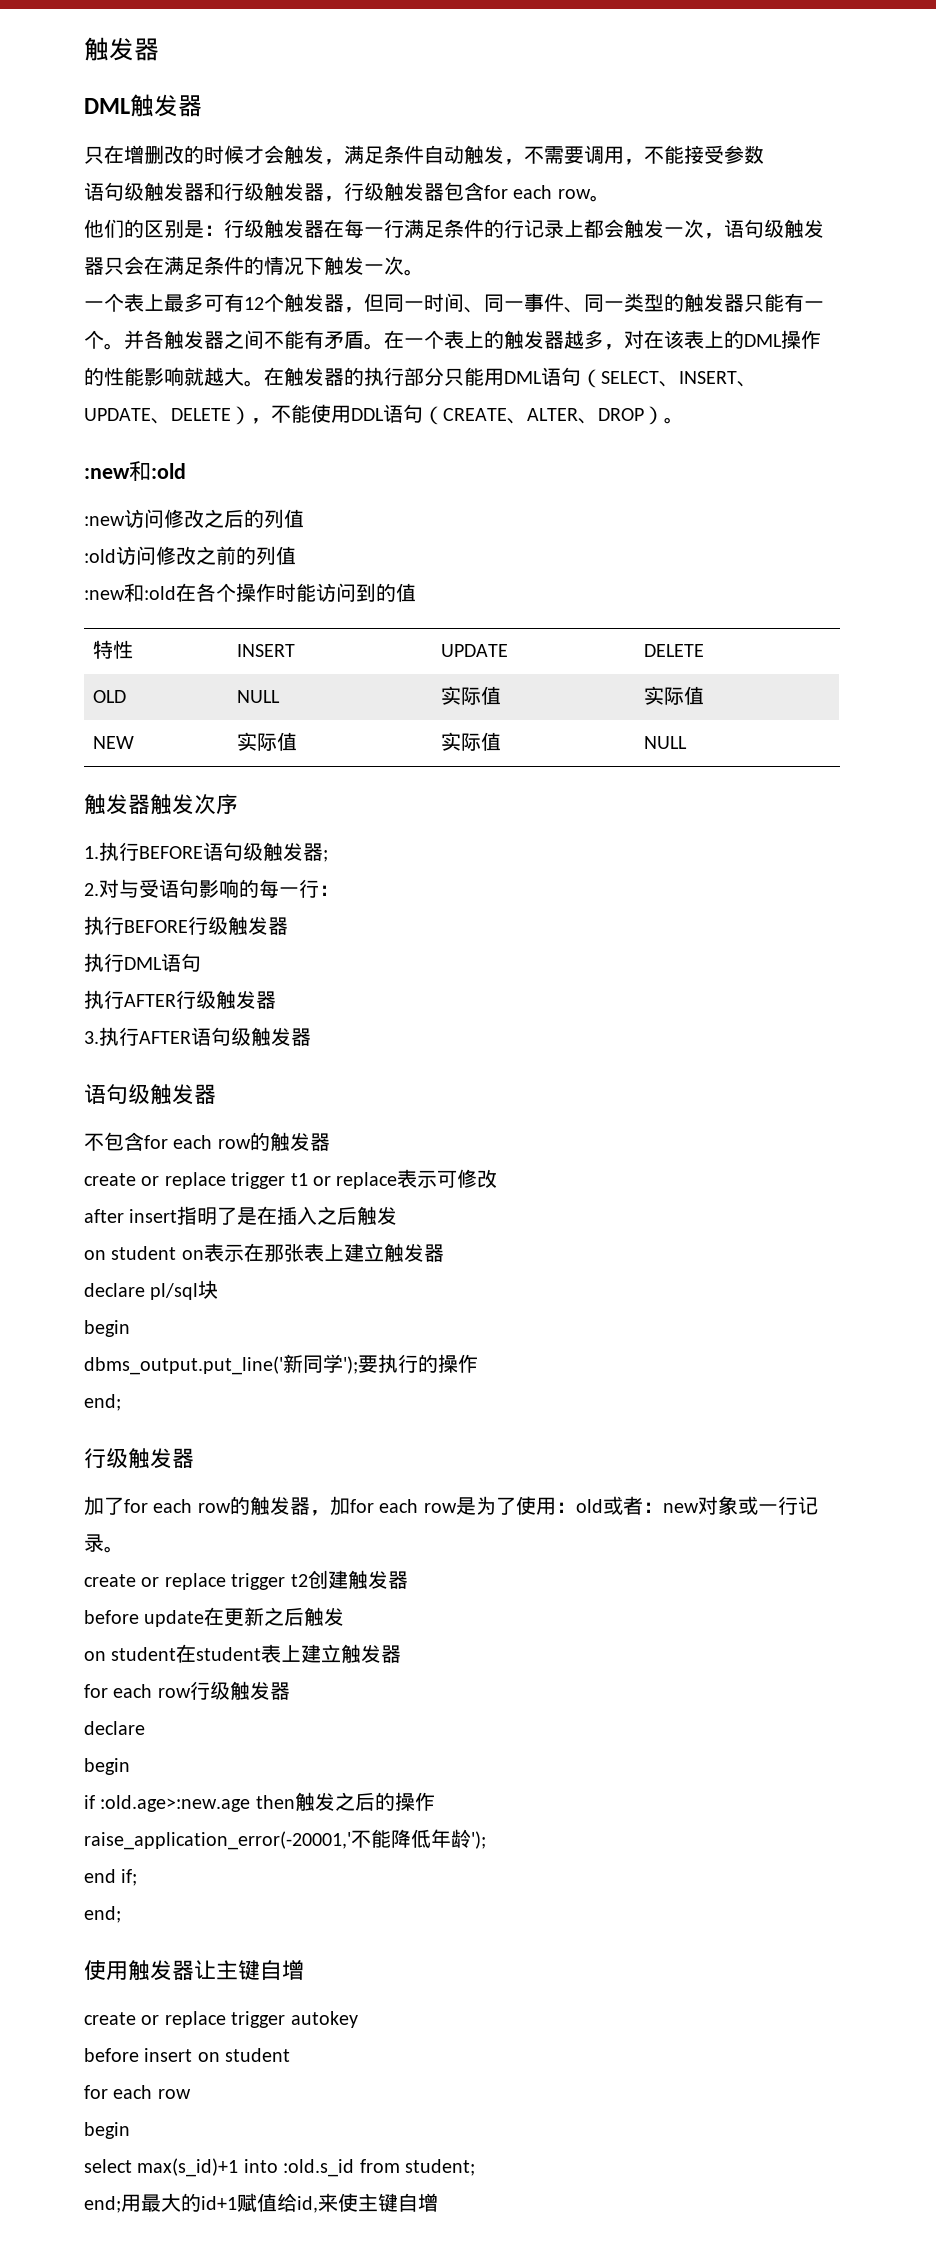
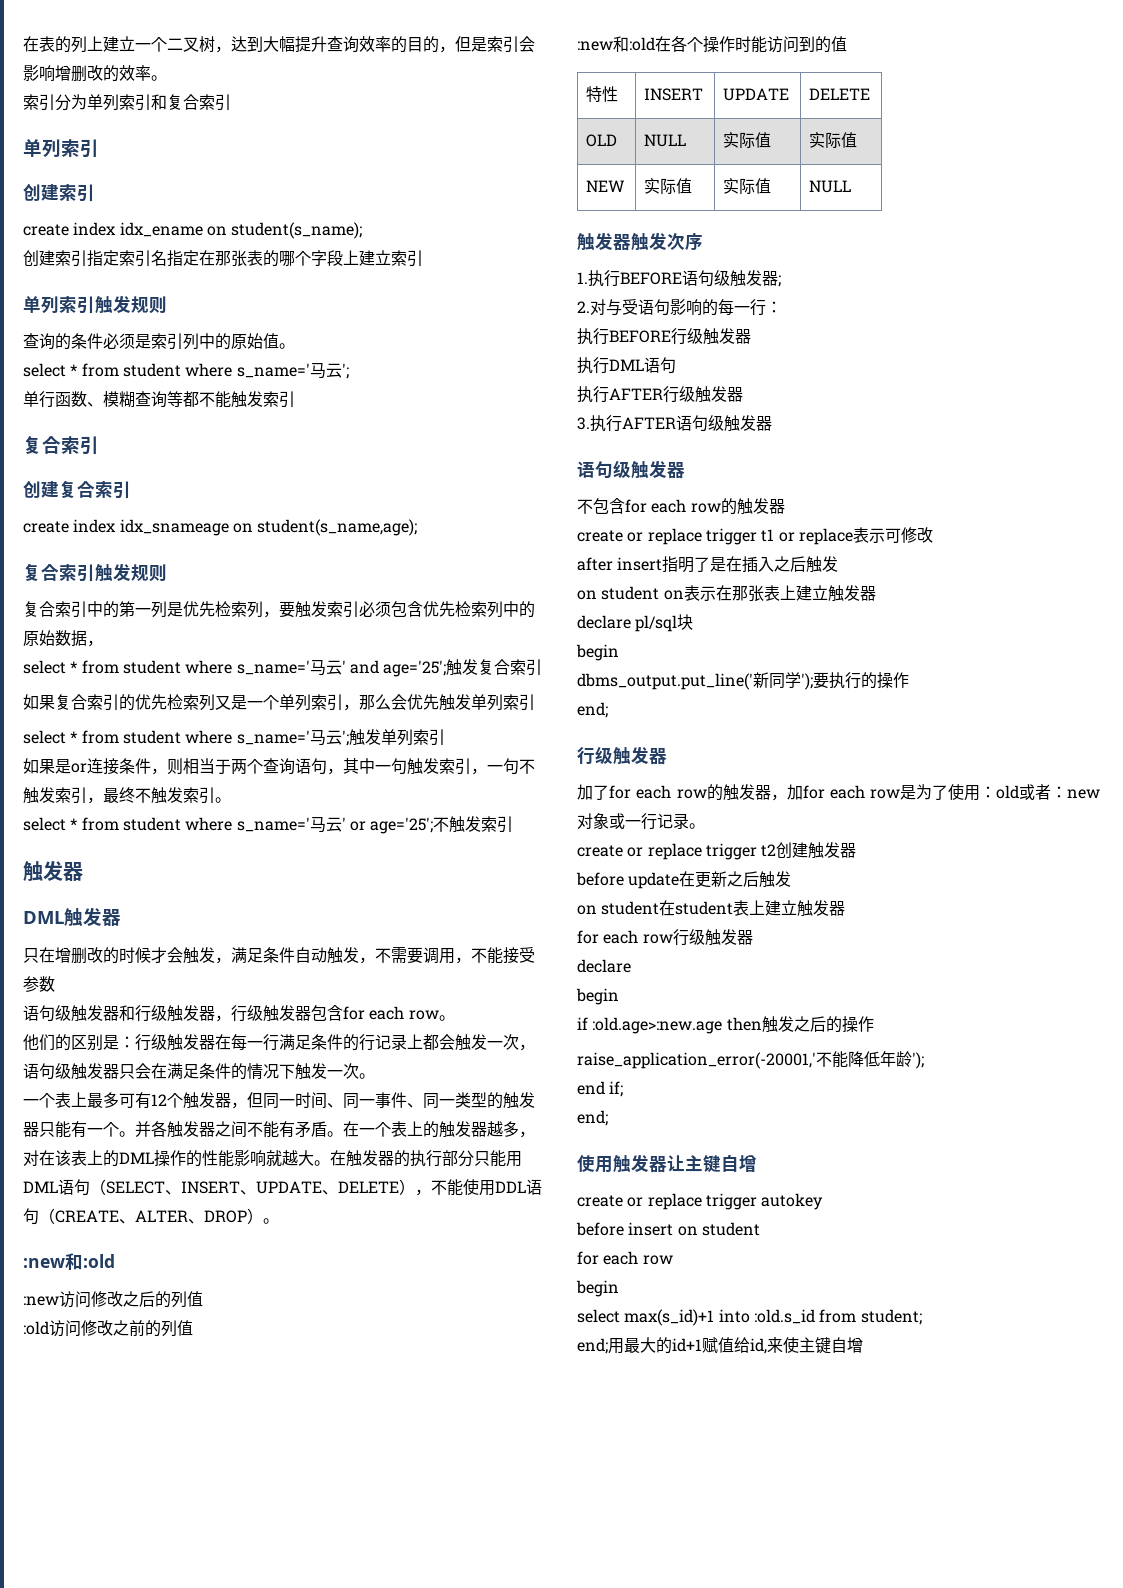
+ 在表的列上建立一个二叉树，达到大幅提升查询效率的目的，但是索引会影响增删改的效率。
+ 索引分为单列索引和复合索引
+ 单列索引
+ 创建索引
+ create index idx_ename on student(s_name);
+ 创建索引指定索引名指定在那张表的哪个字段上建立索引
+ 单列索引触发规则
+ 查询的条件必须是索引列中的原始值。
+ select * from student where s_name='马云';
+ 单行函数、模糊查询等都不能触发索引
+ 复合索引
+ 创建复合索引
+ create index idx_snameage on student(s_name,age);
+ 复合索引触发规则
+ 复合索引中的第一列是优先检索列，要触发索引必须包含优先检索列中的原始数据，
+ select * from student where s_name='马云' and age='25';触发复合索引
+ 如果复合索引的优先检索列又是一个单列索引，那么会优先触发单列索引
+ select * from student where s_name='马云';触发单列索引
+ 如果是or连接条件，则相当于两个查询语句，其中一句触发索引，一句不触发索引，最终不触发索引。
+ select * from student where s_name='马云' or age='25';不触发索引

